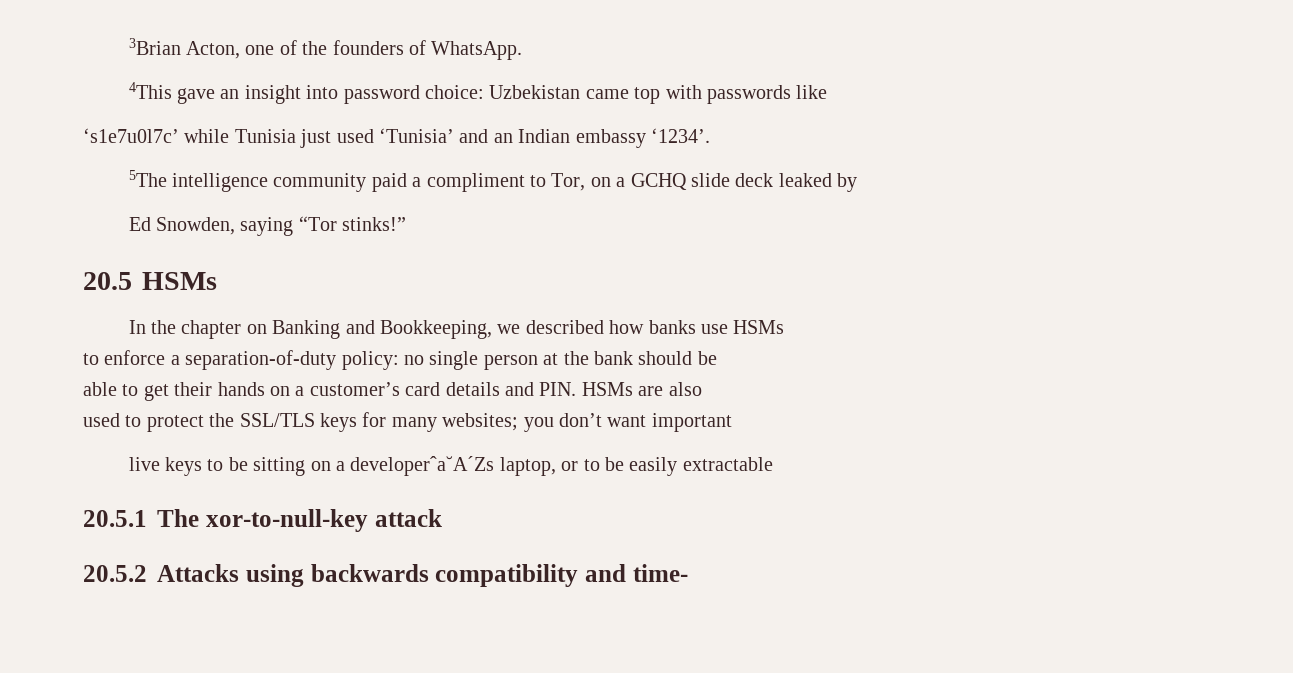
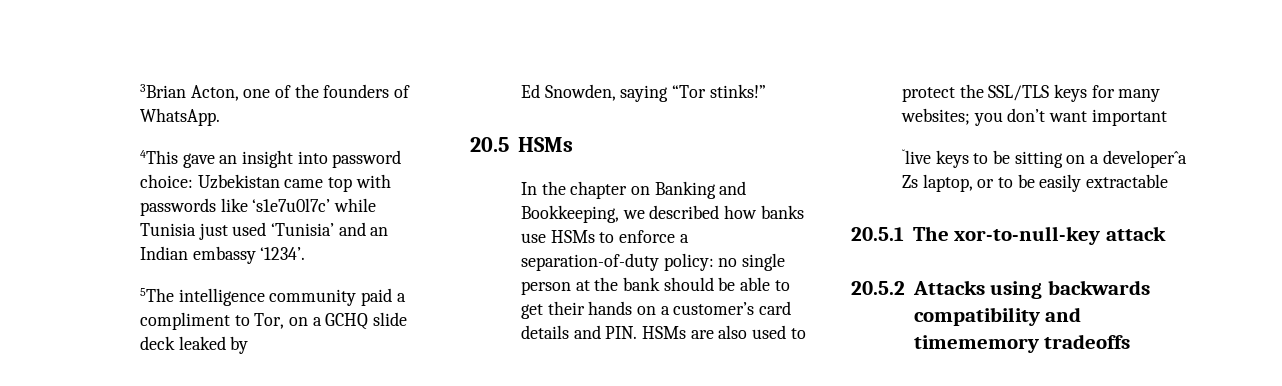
- 4This gave an insight into password choice: Uzbekistan came top with passwords like
- ‘s1e7u0l7c’ while Tunisia just used ‘Tunisia’ and an Indian embassy ‘1234’.
+ 4This gave an insight into password choice: Uzbekistan came top with passwords like ‘s1e7u0l7c’ while Tunisia just used ‘Tunisia’ and an Indian embassy ‘1234’.
- In the chapter on Banking and Bookkeeping, we described how banks use HSMs
- to enforce a separation-of-duty policy: no single person at the bank should be
- able to get their hands on a customer’s card details and PIN. HSMs are also
- used to protect the SSL/TLS keys for many websites; you don’t want important
+ In the chapter on Banking and Bookkeeping, we described how banks use HSMs to enforce a separation-of-duty policy: no single person at the bank should be able to get their hands on a customer’s card details and PIN. HSMs are also used to protect the SSL/TLS keys for many websites; you don’t want important
- live keys to be sitting on a developerˆa˘A´Zs laptop, or to be easily extractable
+ ˘live keys to be sitting on a developerˆa Zs laptop, or to be easily extractable
- 20.5.2 Attacks using backwards compatibility and time-
+ 20.5.2 Attacks using backwards compatibility and timememory tradeoffs

